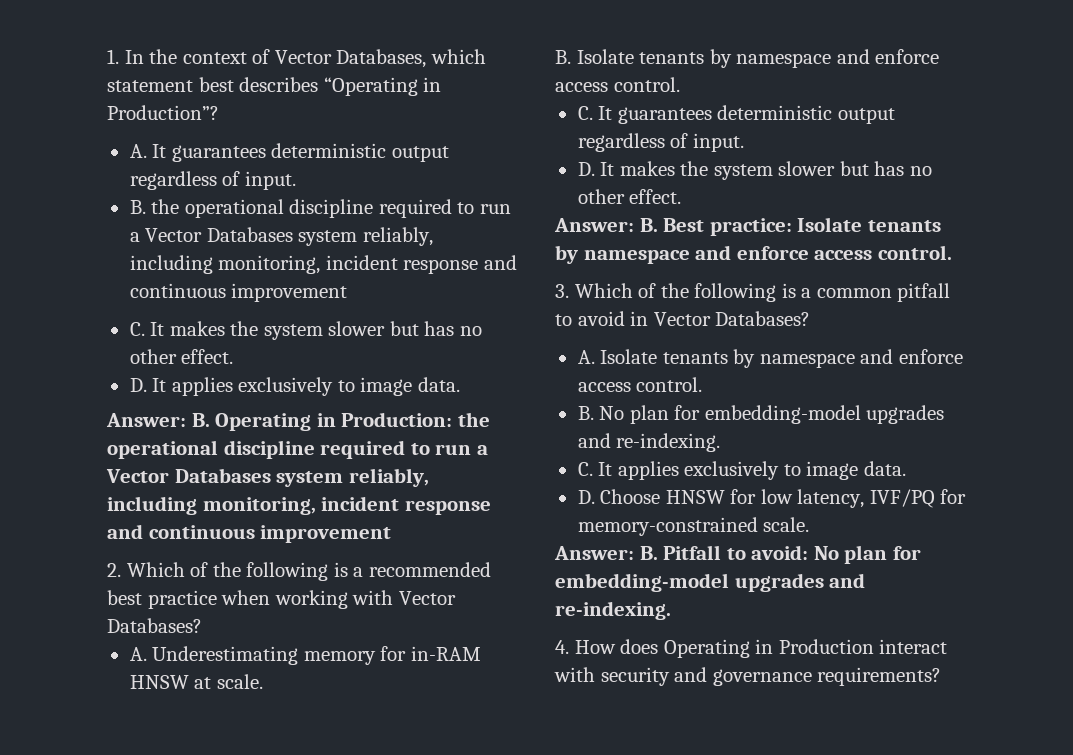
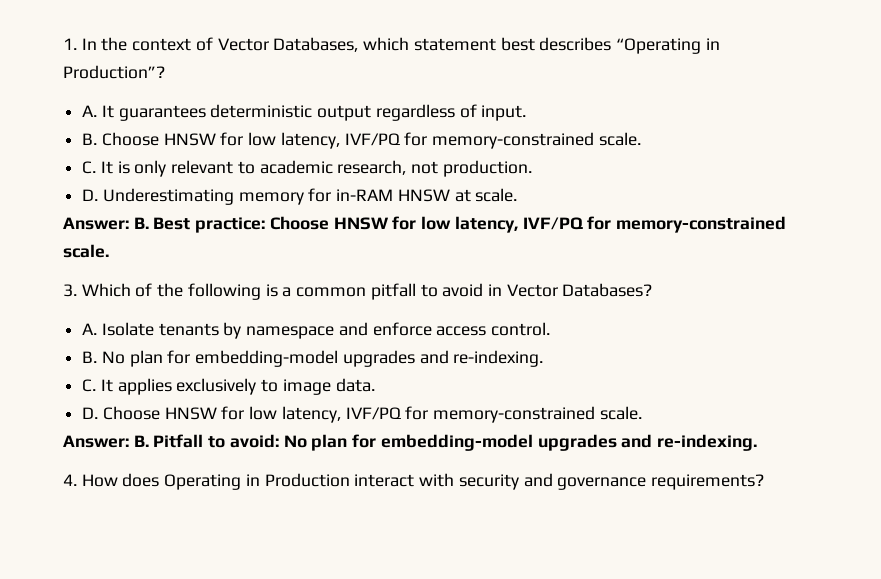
- B. the operational discipline required to run a Vector Databases system reliably, including monitoring, incident response and continuous improvement
- C. It makes the system slower but has no other effect.
- D. It applies exclusively to image data.
- Answer: B. Operating in Production: the operational discipline required to run a Vector Databases system reliably, including monitoring, incident response and continuous improvement
- 2. Which of the following is a recommended best practice when working with Vector Databases?
- A. Underestimating memory for in-RAM HNSW at scale.
+ B. Choose HNSW for low latency, IVF/PQ for memory-constrained scale.
+ C. It is only relevant to academic research, not production.
+ D. Underestimating memory for in-RAM HNSW at scale.
- B. Isolate tenants by namespace and enforce access control.
- C. It guarantees deterministic output regardless of input.
- D. It makes the system slower but has no other effect.
- Answer: B. Best practice: Isolate tenants by namespace and enforce access control.
+ Answer: B. Best practice: Choose HNSW for low latency, IVF/PQ for memory-constrained scale.

